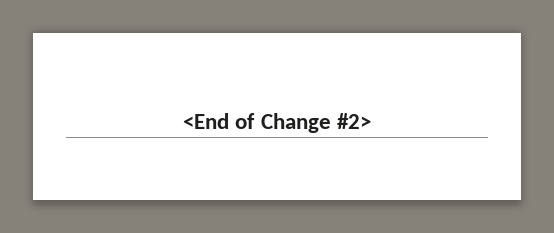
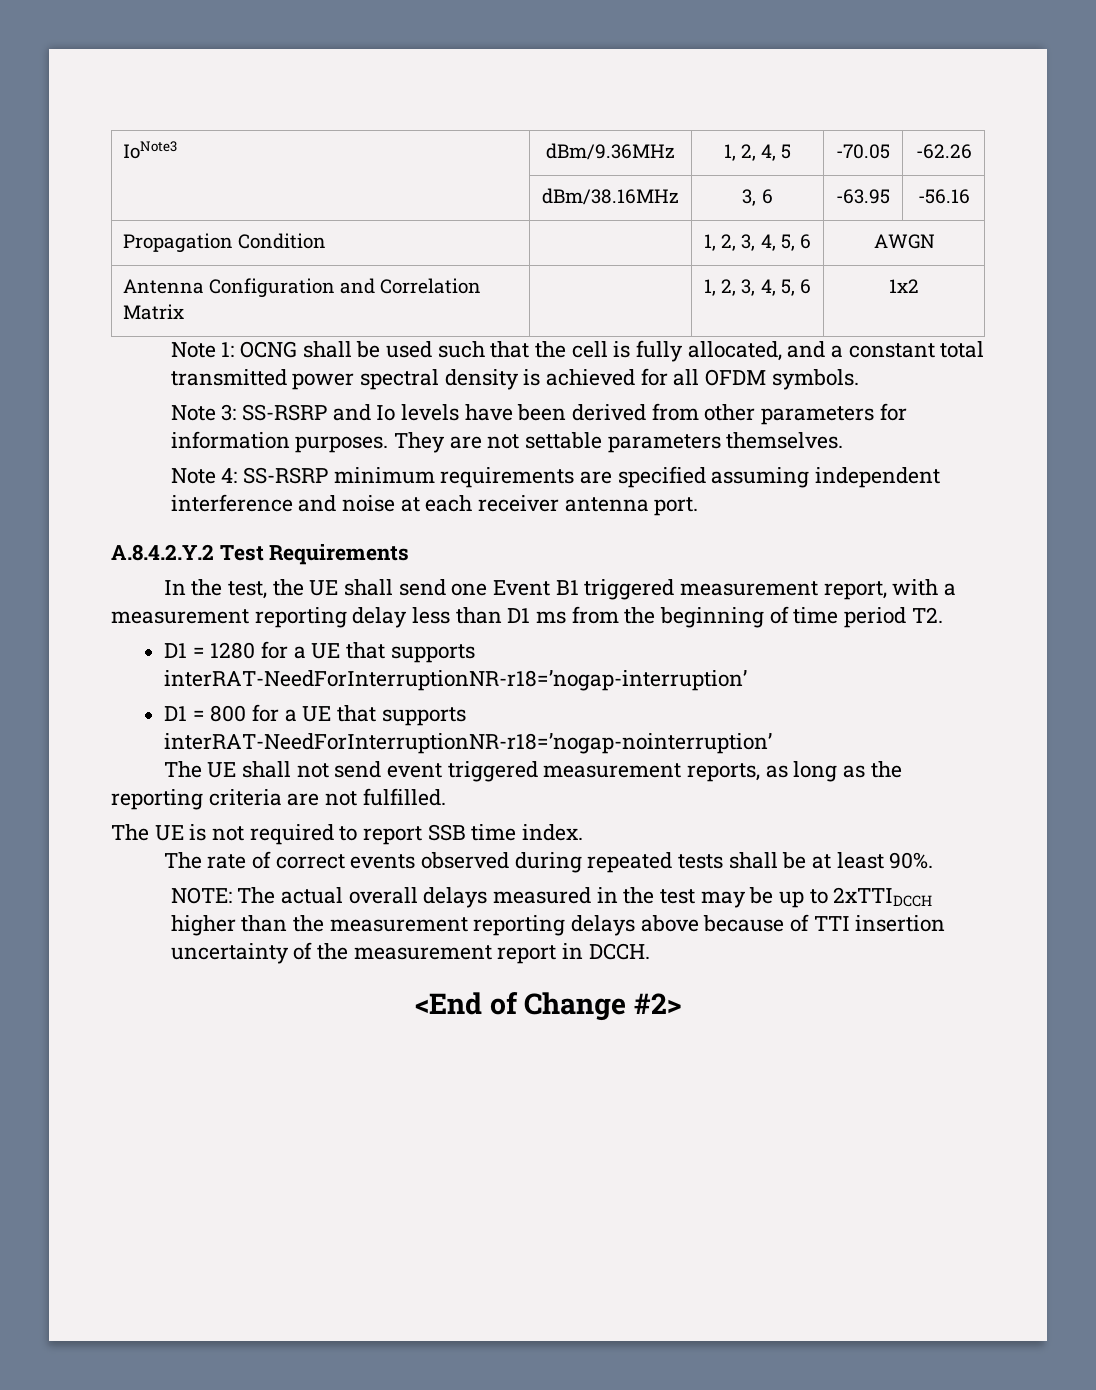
+ IoNote3 | dBm/9.36MHz | 1, 2, 4, 5 | -70.05 | -62.26
+ | dBm/38.16MHz | 3, 6 | -63.95 | -56.16
+ Propagation Condition | | 1, 2, 3, 4, 5, 6 | AWGN
+ Antenna Configuration and Correlation Matrix | | 1, 2, 3, 4, 5, 6 | 1x2
+ Note 1: OCNG shall be used such that the cell is fully allocated, and a constant total transmitted power spectral density is achieved for all OFDM symbols.
+ Note 3: SS-RSRP and Io levels have been derived from other parameters for information purposes. They are not settable parameters themselves.
+ Note 4: SS-RSRP minimum requirements are specified assuming independent interference and noise at each receiver antenna port.
+ A.8.4.2.Y.2 Test Requirements
+ In the test, the UE shall send one Event B1 triggered measurement report, with a measurement reporting delay less than D1 ms from the beginning of time period T2.
+ D1 = 1280 for a UE that supports interRAT-NeedForInterruptionNR-r18=’nogap-interruption’
+ D1 = 800 for a UE that supports interRAT-NeedForInterruptionNR-r18=’nogap-nointerruption’
+ The UE shall not send event triggered measurement reports, as long as the reporting criteria are not fulfilled.
+ The UE is not required to report SSB time index.
+ The rate of correct events observed during repeated tests shall be at least 90%.
+ NOTE: The actual overall delays measured in the test may be up to 2xTTIDCCH higher than the measurement reporting delays above because of TTI insertion uncertainty of the measurement report in DCCH.

